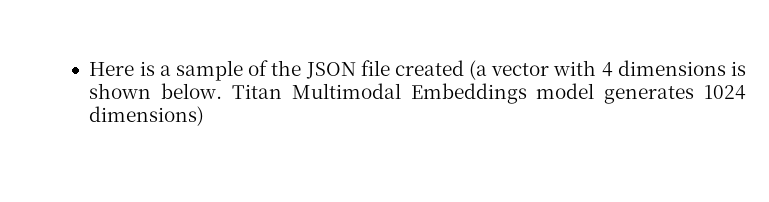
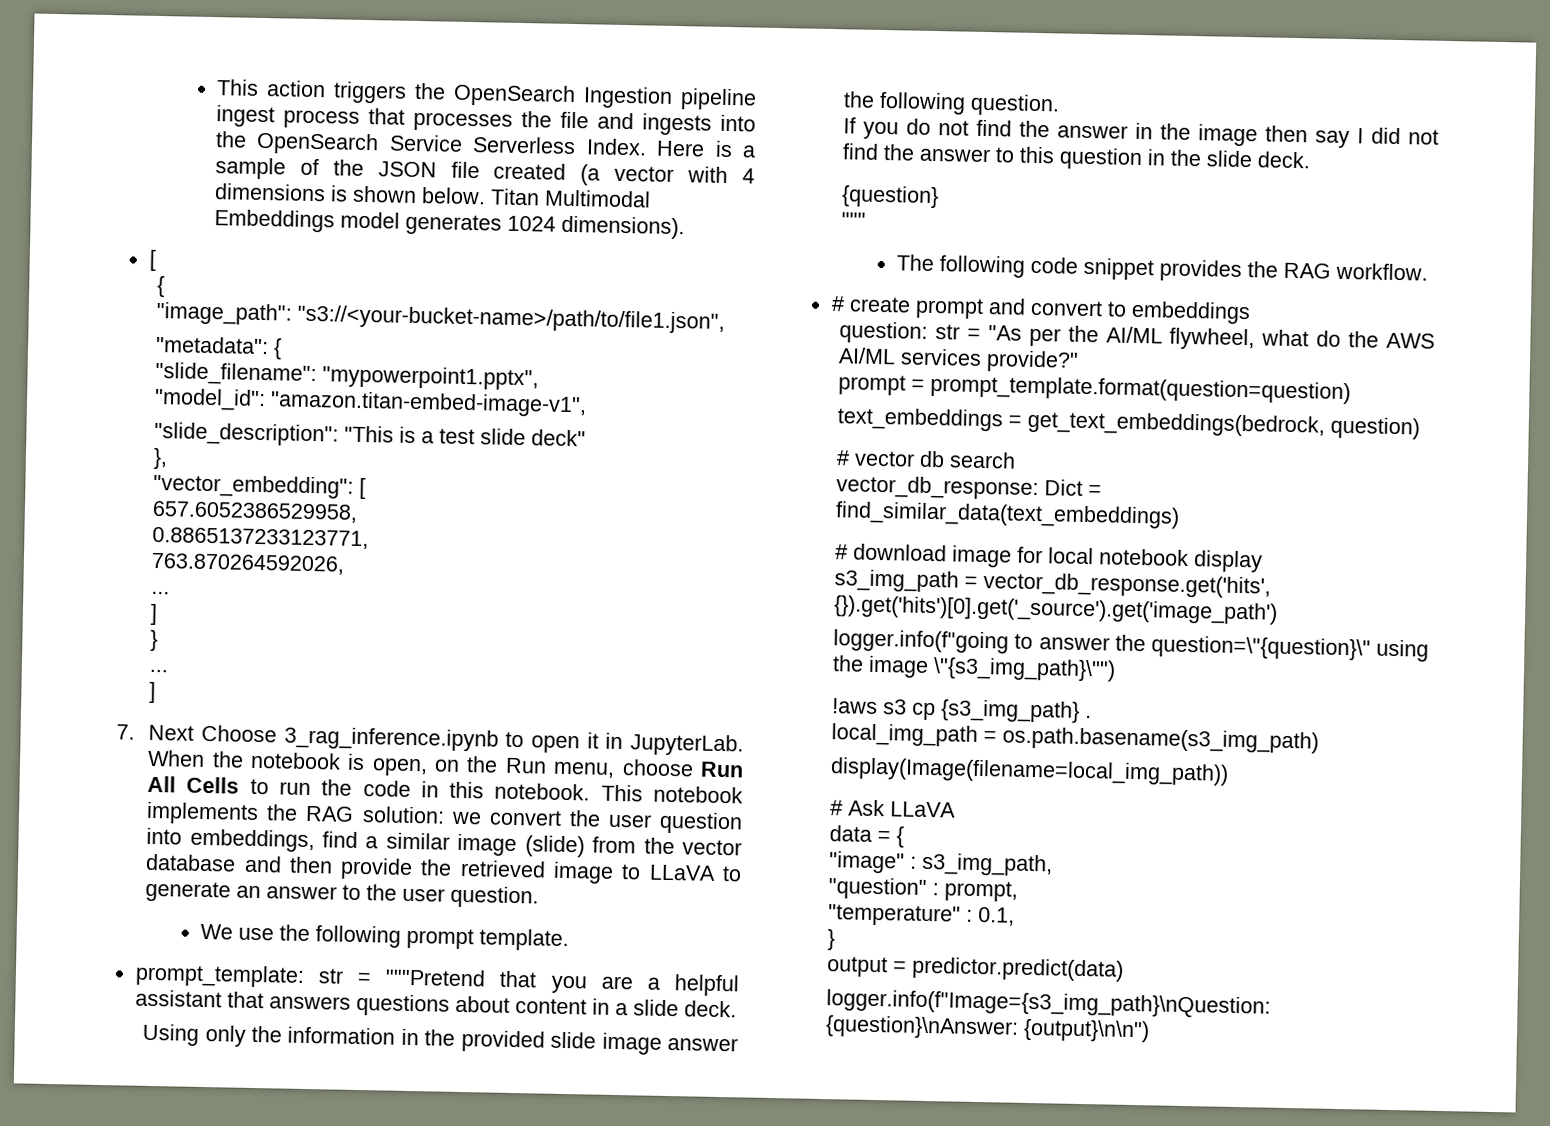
+ This action triggers the OpenSearch Ingestion pipeline ingest process that processes the file and ingests into the OpenSearch Service Serverless Index.
- Titan Multimodal Embeddings model generates 1024 dimensions)
+ Titan Multimodal Embeddings model generates 1024 dimensions).
+ [
+ {
+ "image_path": "s3://<your-bucket-name>/path/to/file1.json",
+ "metadata": {
+ "slide_filename": "mypowerpoint1.pptx",
+ "model_id": "amazon.titan-embed-image-v1",
+ "slide_description": "This is a test slide deck"
+ },
+ "vector_embedding": [
+ 657.6052386529958,
+ 0.8865137233123771,
+ 763.870264592026,
+ ...
+ ]
+ }
+ ...
+ ]
+ 7. Next Choose 3_rag_inference.ipynb to open it in JupyterLab. When the notebook is open, on the Run menu, choose Run All Cells to run the code in this notebook. This notebook implements the RAG solution: we convert the user question into embeddings, find a similar image (slide) from the vector database and then provide the retrieved image to LLaVA to generate an answer to the user question.
+ We use the following prompt template.
+ prompt_template: str = """Pretend that you are a helpful assistant that answers questions about content in a slide deck.
+ Using only the information in the provided slide image answer the following question.
+ If you do not find the answer in the image then say I did not find the answer to this question in the slide deck.
+ {question}
+ """
+ The following code snippet provides the RAG workflow.
+ # create prompt and convert to embeddings
+ question: str = "As per the AI/ML flywheel, what do the AWS AI/ML services provide?"
+ prompt = prompt_template.format(question=question)
+ text_embeddings = get_text_embeddings(bedrock, question)
+ # vector db search
+ vector_db_response: Dict = find_similar_data(text_embeddings)
+ # download image for local notebook display
+ s3_img_path = vector_db_response.get('hits', {}).get('hits')[0].get('_source').get('image_path')
+ logger.info(f"going to answer the question=\"{question}\" using the image \"{s3_img_path}\"")
+ !aws s3 cp {s3_img_path} .
+ local_img_path = os.path.basename(s3_img_path)
+ display(Image(filename=local_img_path))
+ # Ask LLaVA
+ data = {
+ "image" : s3_img_path,
+ "question" : prompt,
+ "temperature" : 0.1,
+ }
+ output = predictor.predict(data)
+ logger.info(f"Image={s3_img_path}\nQuestion: {question}\nAnswer: {output}\n\n")

